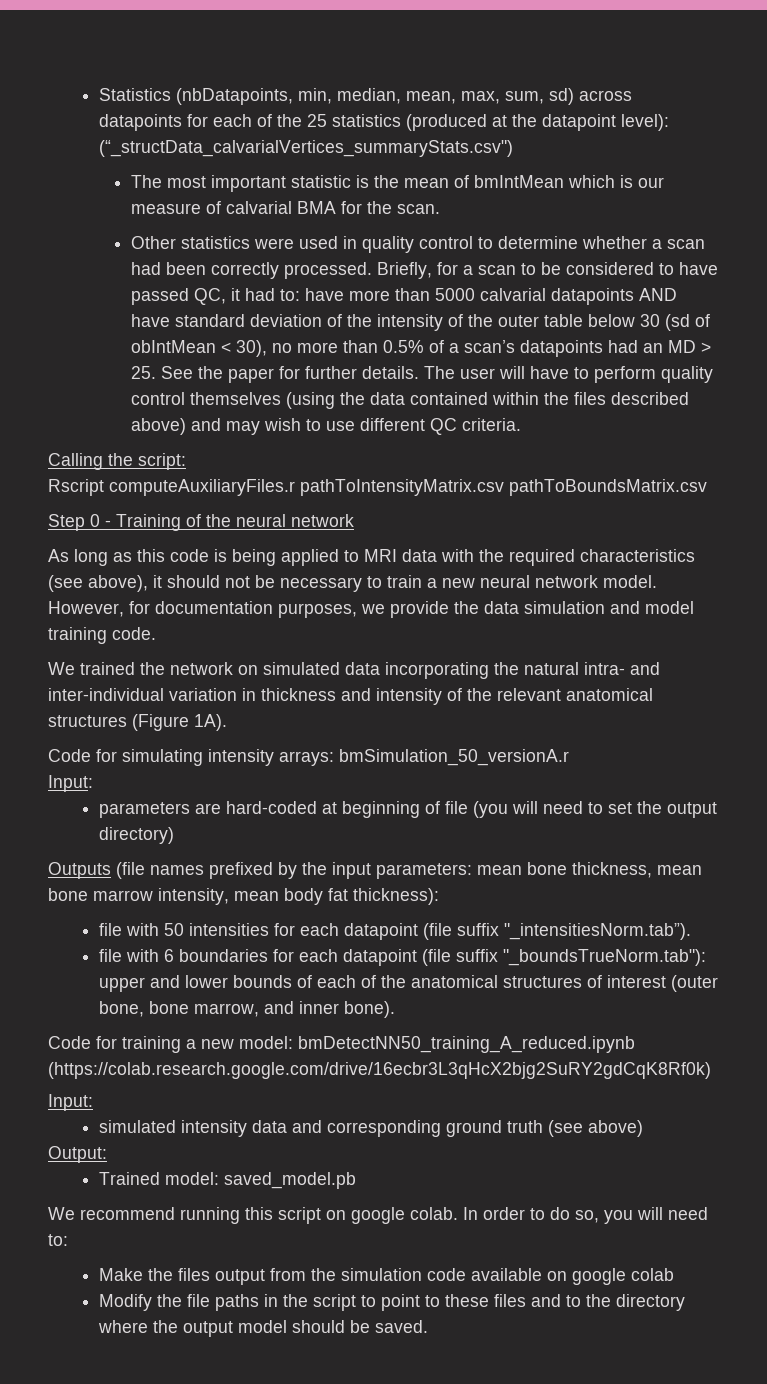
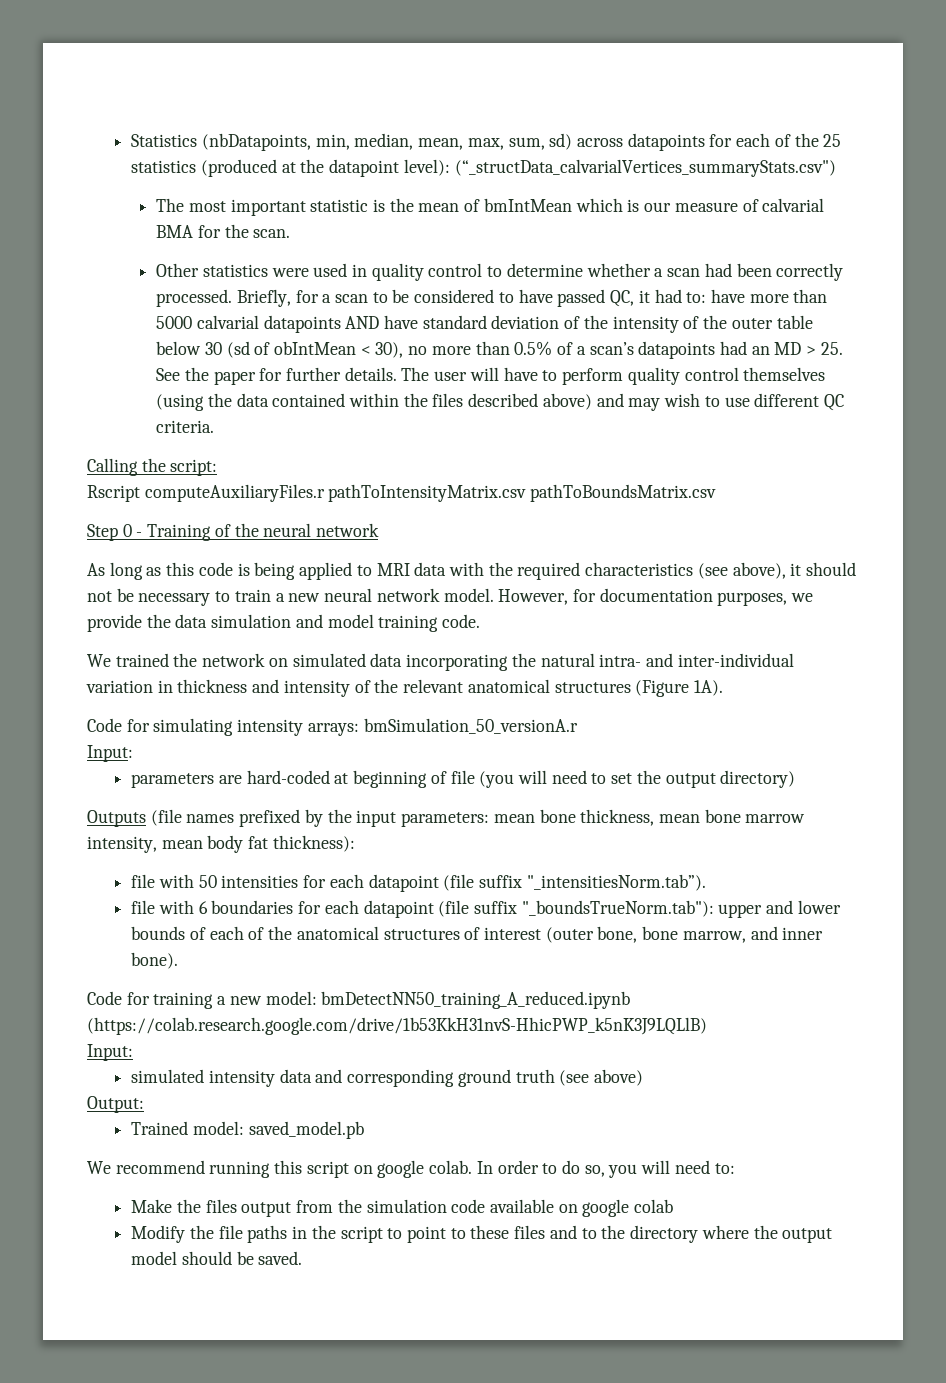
- Code for training a new model: bmDetectNN50_training_A_reduced.ipynb (https://colab.research.google.com/drive/16ecbr3L3qHcX2bjg2SuRY2gdCqK8Rf0k)
+ Code for training a new model: bmDetectNN50_training_A_reduced.ipynb (https://colab.research.google.com/drive/1b53KkH31nvS-HhicPWP_k5nK3J9LQLlB)

